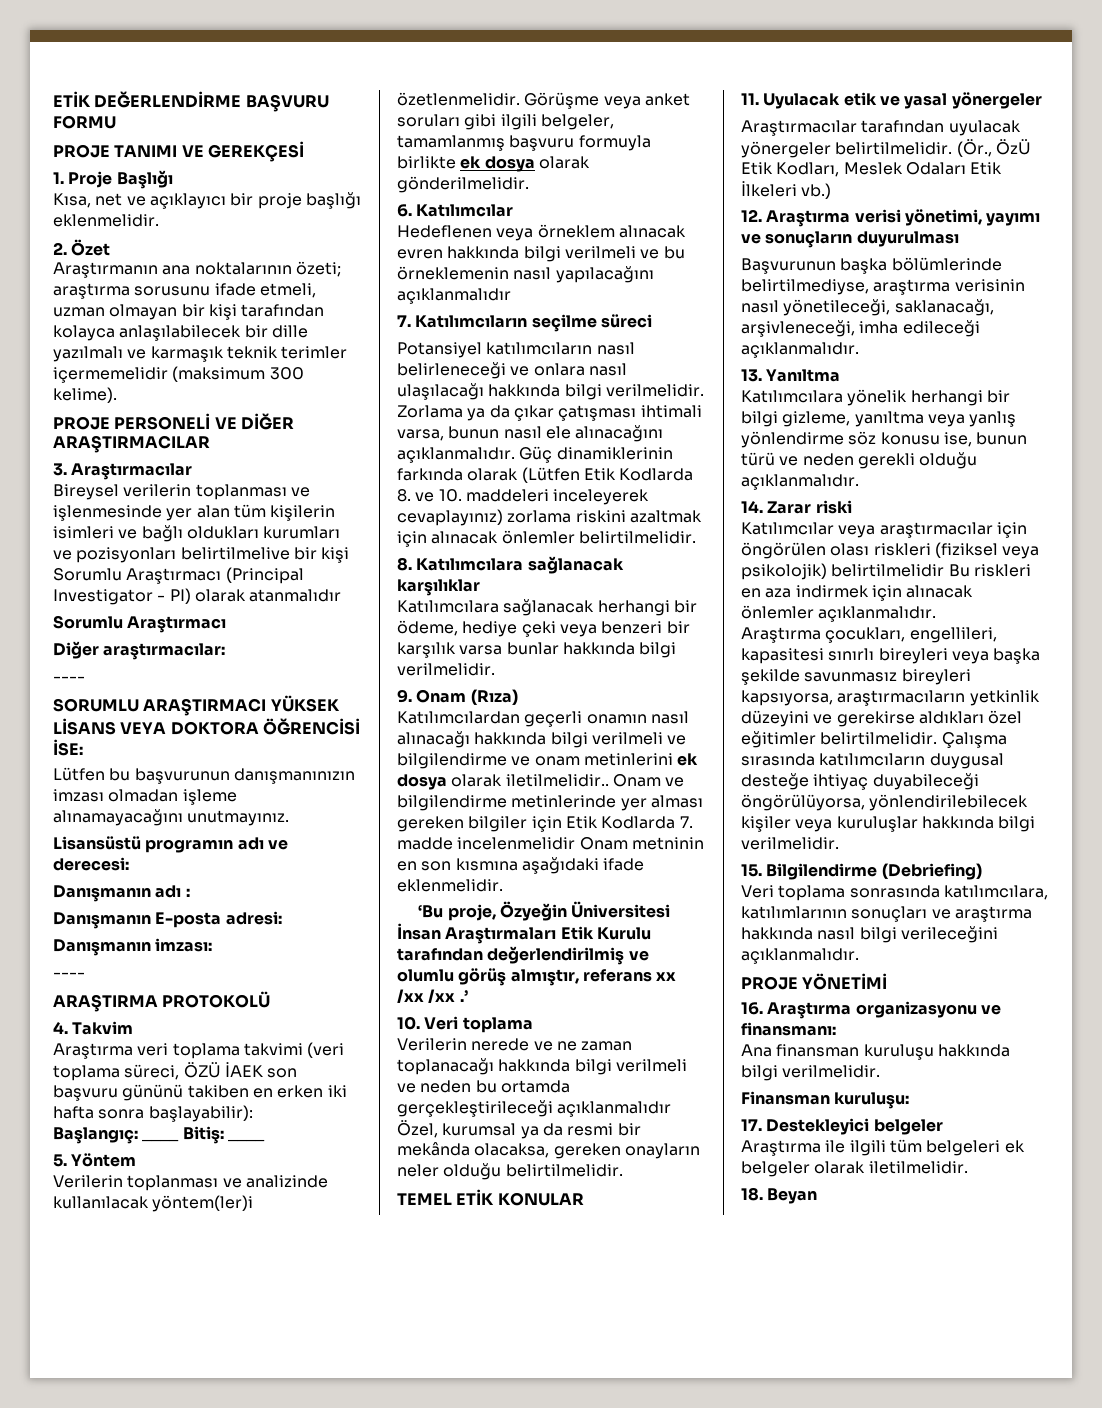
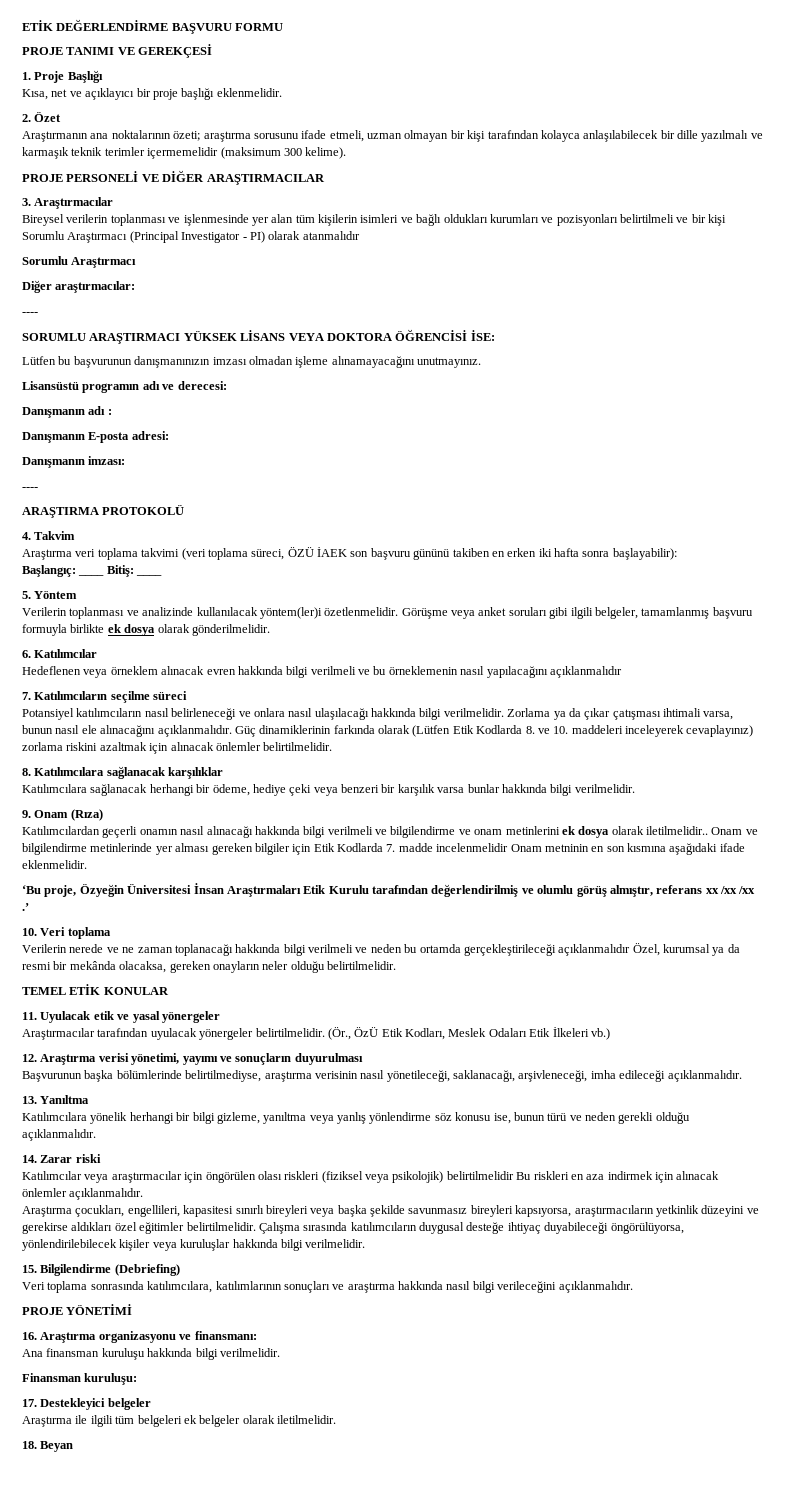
- Bireysel verilerin toplanması ve işlenmesinde yer alan tüm kişilerin isimleri ve bağlı oldukları kurumları ve pozisyonları belirtilmelive bir kişi Sorumlu Araştırmacı (Principal Investigator - PI) olarak atanmalıdır
+ Bireysel verilerin toplanması ve işlenmesinde yer alan tüm kişilerin isimleri ve bağlı oldukları kurumları ve pozisyonları belirtilmeli ve bir kişi Sorumlu Araştırmacı (Principal Investigator - PI) olarak atanmalıdır

